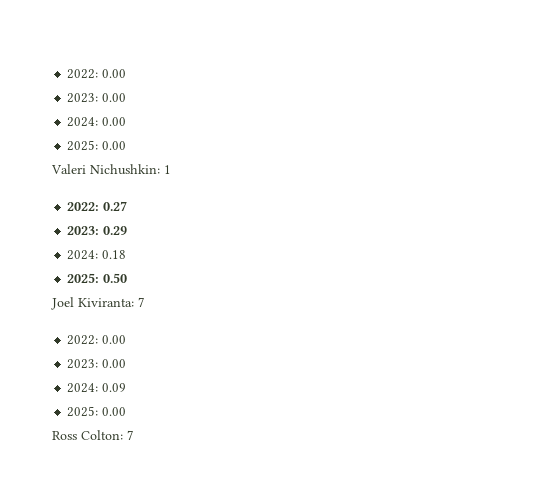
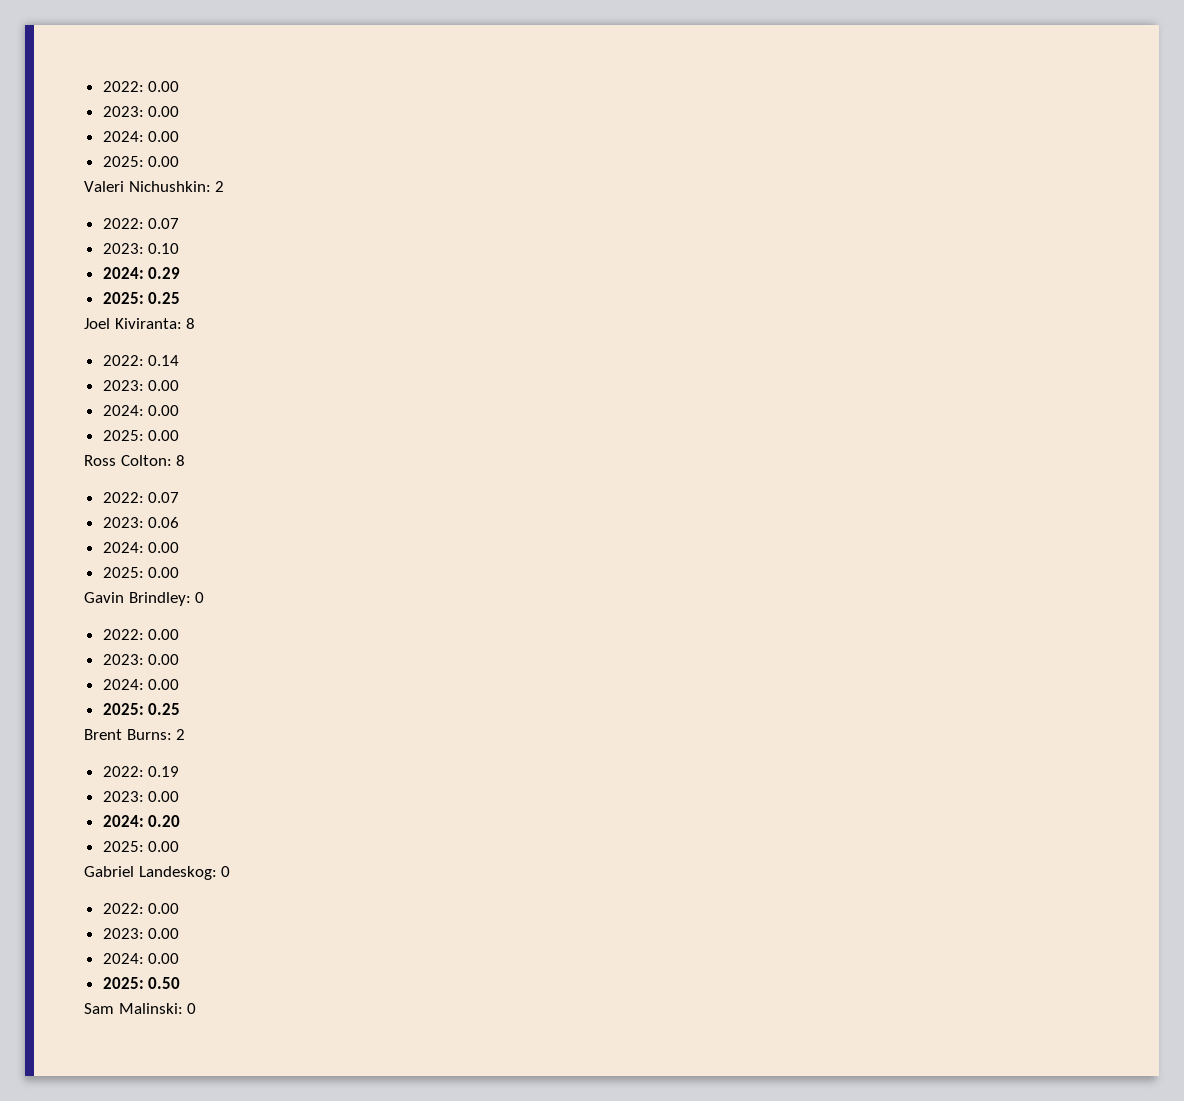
- Valeri Nichushkin: 1
- 2022: 0.27
- 2023: 0.29
- 2024: 0.18
- 2025: 0.50
+ Valeri Nichushkin: 2
+ 2022: 0.07
+ 2023: 0.10
+ 2024: 0.29
+ 2025: 0.25
- Joel Kiviranta: 7
+ Joel Kiviranta: 8
+ 2022: 0.14
+ 2023: 0.00
+ 2024: 0.00
+ 2025: 0.00
+ Ross Colton: 8
+ 2022: 0.07
+ 2023: 0.06
+ 2024: 0.00
+ 2025: 0.00
+ Gavin Brindley: 0
  2022: 0.00
  2023: 0.00
- 2024: 0.09
+ 2024: 0.00
+ 2025: 0.25
+ Brent Burns: 2
+ 2022: 0.19
+ 2023: 0.00
+ 2024: 0.20
  2025: 0.00
- Ross Colton: 7
+ Gabriel Landeskog: 0
+ 2022: 0.00
+ 2023: 0.00
+ 2024: 0.00
+ 2025: 0.50
+ Sam Malinski: 0

